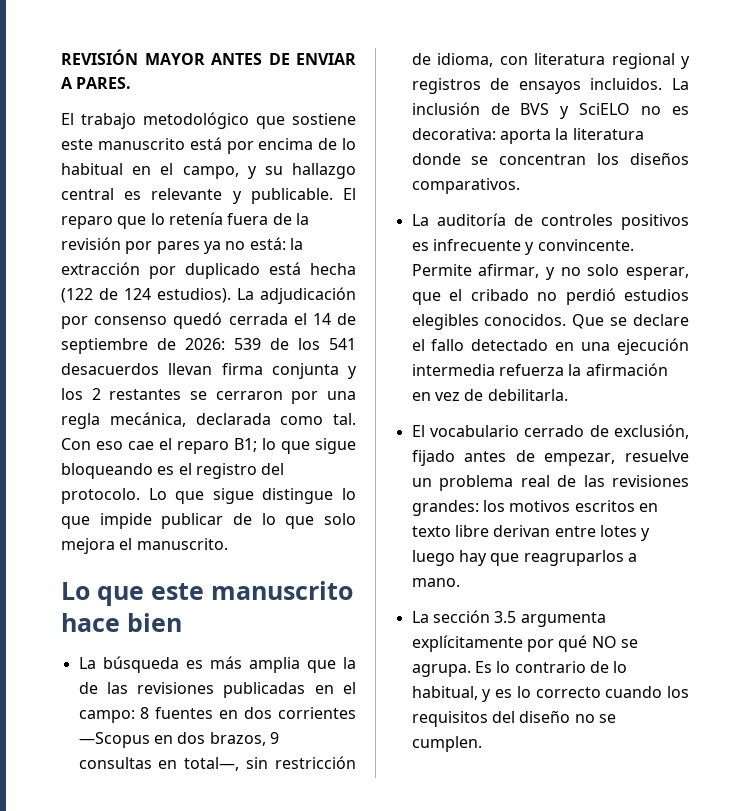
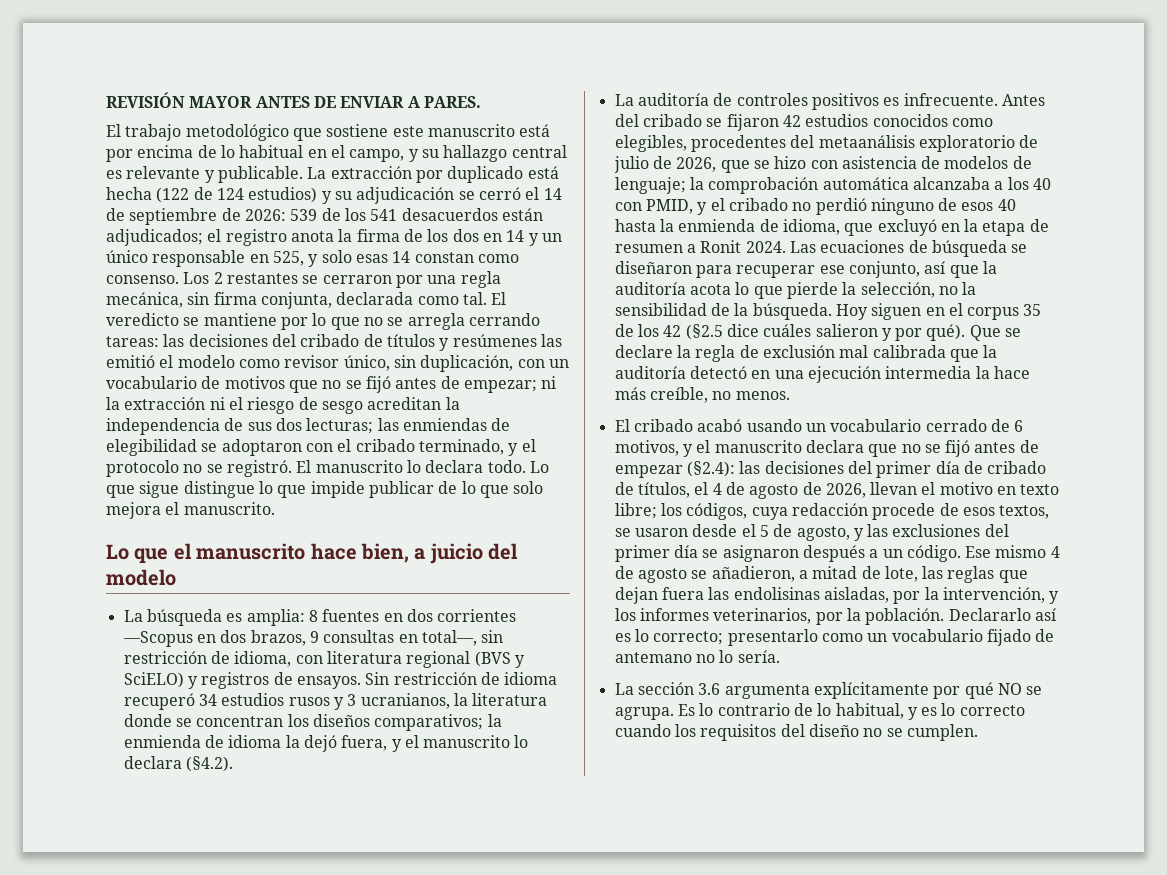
- El reparo que lo retenía fuera de la revisión por pares ya no está: la extracción por duplicado está hecha (122 de 124 estudios). La adjudicación por consenso quedó cerrada el 14 de septiembre de 2026: 539 de los 541 desacuerdos llevan firma conjunta y los 2 restantes se cerraron por una regla mecánica, declarada como tal. Con eso cae el reparo B1; lo que sigue bloqueando es el registro del protocolo.
+ La extracción por duplicado está hecha (122 de 124 estudios) y su adjudicación se cerró el 14 de septiembre de 2026: 539 de los 541 desacuerdos están adjudicados; el registro anota la firma de los dos en 14 y un único responsable en 525, y solo esas 14 constan como consenso. Los 2 restantes se cerraron por una regla mecánica, sin firma conjunta, declarada como tal. El veredicto se mantiene por lo que no se arregla cerrando tareas: las decisiones del cribado de títulos y resúmenes las emitió el modelo como revisor único, sin duplicación, con un vocabulario de motivos que no se fijó antes de empezar; ni la extracción ni el riesgo de sesgo acreditan la independencia de sus dos lecturas; las enmiendas de elegibilidad se adoptaron con el cribado terminado, y el protocolo no se registró. El manuscrito lo declara todo.
- Lo que este manuscrito hace bien
- La búsqueda es más amplia que la de las revisiones publicadas en el campo: 8 fuentes en dos corrientes —Scopus en dos brazos, 9 consultas en total—, sin restricción de idioma, con literatura regional y registros de ensayos incluidos. La inclusión de BVS y SciELO no es decorativa: aporta la literatura donde se concentran los diseños comparativos.
+ Lo que el manuscrito hace bien, a juicio del modelo
+ La búsqueda es amplia: 8 fuentes en dos corrientes —Scopus en dos brazos, 9 consultas en total—, sin restricción de idioma, con literatura regional (BVS y SciELO) y registros de ensayos. Sin restricción de idioma recuperó 34 estudios rusos y 3 ucranianos, la literatura donde se concentran los diseños comparativos; la enmienda de idioma la dejó fuera, y el manuscrito lo declara (§4.2).
- La auditoría de controles positivos es infrecuente y convincente. Permite afirmar, y no solo esperar, que el cribado no perdió estudios elegibles conocidos. Que se declare el fallo detectado en una ejecución intermedia refuerza la afirmación en vez de debilitarla.
- El vocabulario cerrado de exclusión, fijado antes de empezar, resuelve un problema real de las revisiones grandes: los motivos escritos en texto libre derivan entre lotes y luego hay que reagruparlos a mano.
+ La auditoría de controles positivos es infrecuente. Antes del cribado se fijaron 42 estudios conocidos como elegibles, procedentes del metaanálisis exploratorio de julio de 2026, que se hizo con asistencia de modelos de lenguaje; la comprobación automática alcanzaba a los 40 con PMID, y el cribado no perdió ninguno de esos 40 hasta la enmienda de idioma, que excluyó en la etapa de resumen a Ronit 2024. Las ecuaciones de búsqueda se diseñaron para recuperar ese conjunto, así que la auditoría acota lo que pierde la selección, no la sensibilidad de la búsqueda. Hoy siguen en el corpus 35 de los 42 (§2.5 dice cuáles salieron y por qué). Que se declare la regla de exclusión mal calibrada que la auditoría detectó en una ejecución intermedia la hace más creíble, no menos.
+ El cribado acabó usando un vocabulario cerrado de 6 motivos, y el manuscrito declara que no se fijó antes de empezar (§2.4): las decisiones del primer día de cribado de títulos, el 4 de agosto de 2026, llevan el motivo en texto libre; los códigos, cuya redacción procede de esos textos, se usaron desde el 5 de agosto, y las exclusiones del primer día se asignaron después a un código. Ese mismo 4 de agosto se añadieron, a mitad de lote, las reglas que dejan fuera las endolisinas aisladas, por la intervención, y los informes veterinarios, por la población. Declararlo así es lo correcto; presentarlo como un vocabulario fijado de antemano no lo sería.
- La sección 3.5 argumenta explícitamente por qué NO se agrupa.
+ La sección 3.6 argumenta explícitamente por qué NO se agrupa.

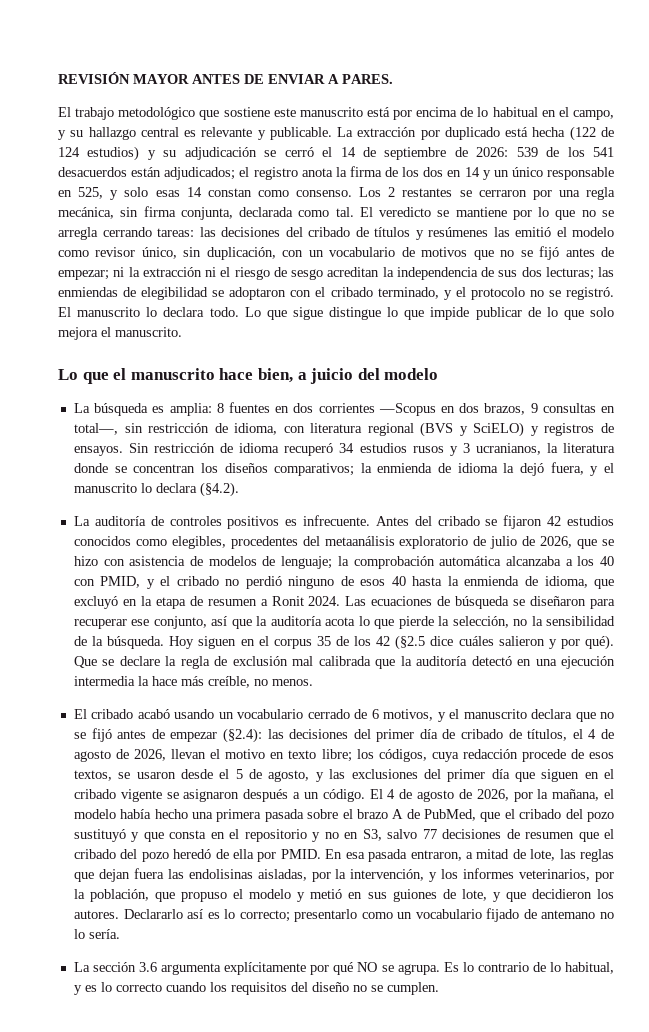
- los códigos, cuya redacción procede de esos textos, se usaron desde el 5 de agosto, y las exclusiones del primer día se asignaron después a un código.
+ los códigos, cuya redacción procede de esos textos, se usaron desde el 5 de agosto, y las exclusiones del primer día que siguen en el cribado vigente se asignaron después a un código.
- Ese mismo 4 de agosto se añadieron, a mitad de lote, las reglas que dejan fuera las endolisinas aisladas, por la intervención, y los informes veterinarios, por la población.
+ El 4 de agosto de 2026, por la mañana, el modelo había hecho una primera pasada sobre el brazo A de PubMed, que el cribado del pozo sustituyó y que consta en el repositorio y no en S3, salvo 77 decisiones de resumen que el cribado del pozo heredó de ella por PMID. En esa pasada entraron, a mitad de lote, las reglas que dejan fuera las endolisinas aisladas, por la intervención, y los informes veterinarios, por la población, que propuso el modelo y metió en sus guiones de lote, y que decidieron los autores.

